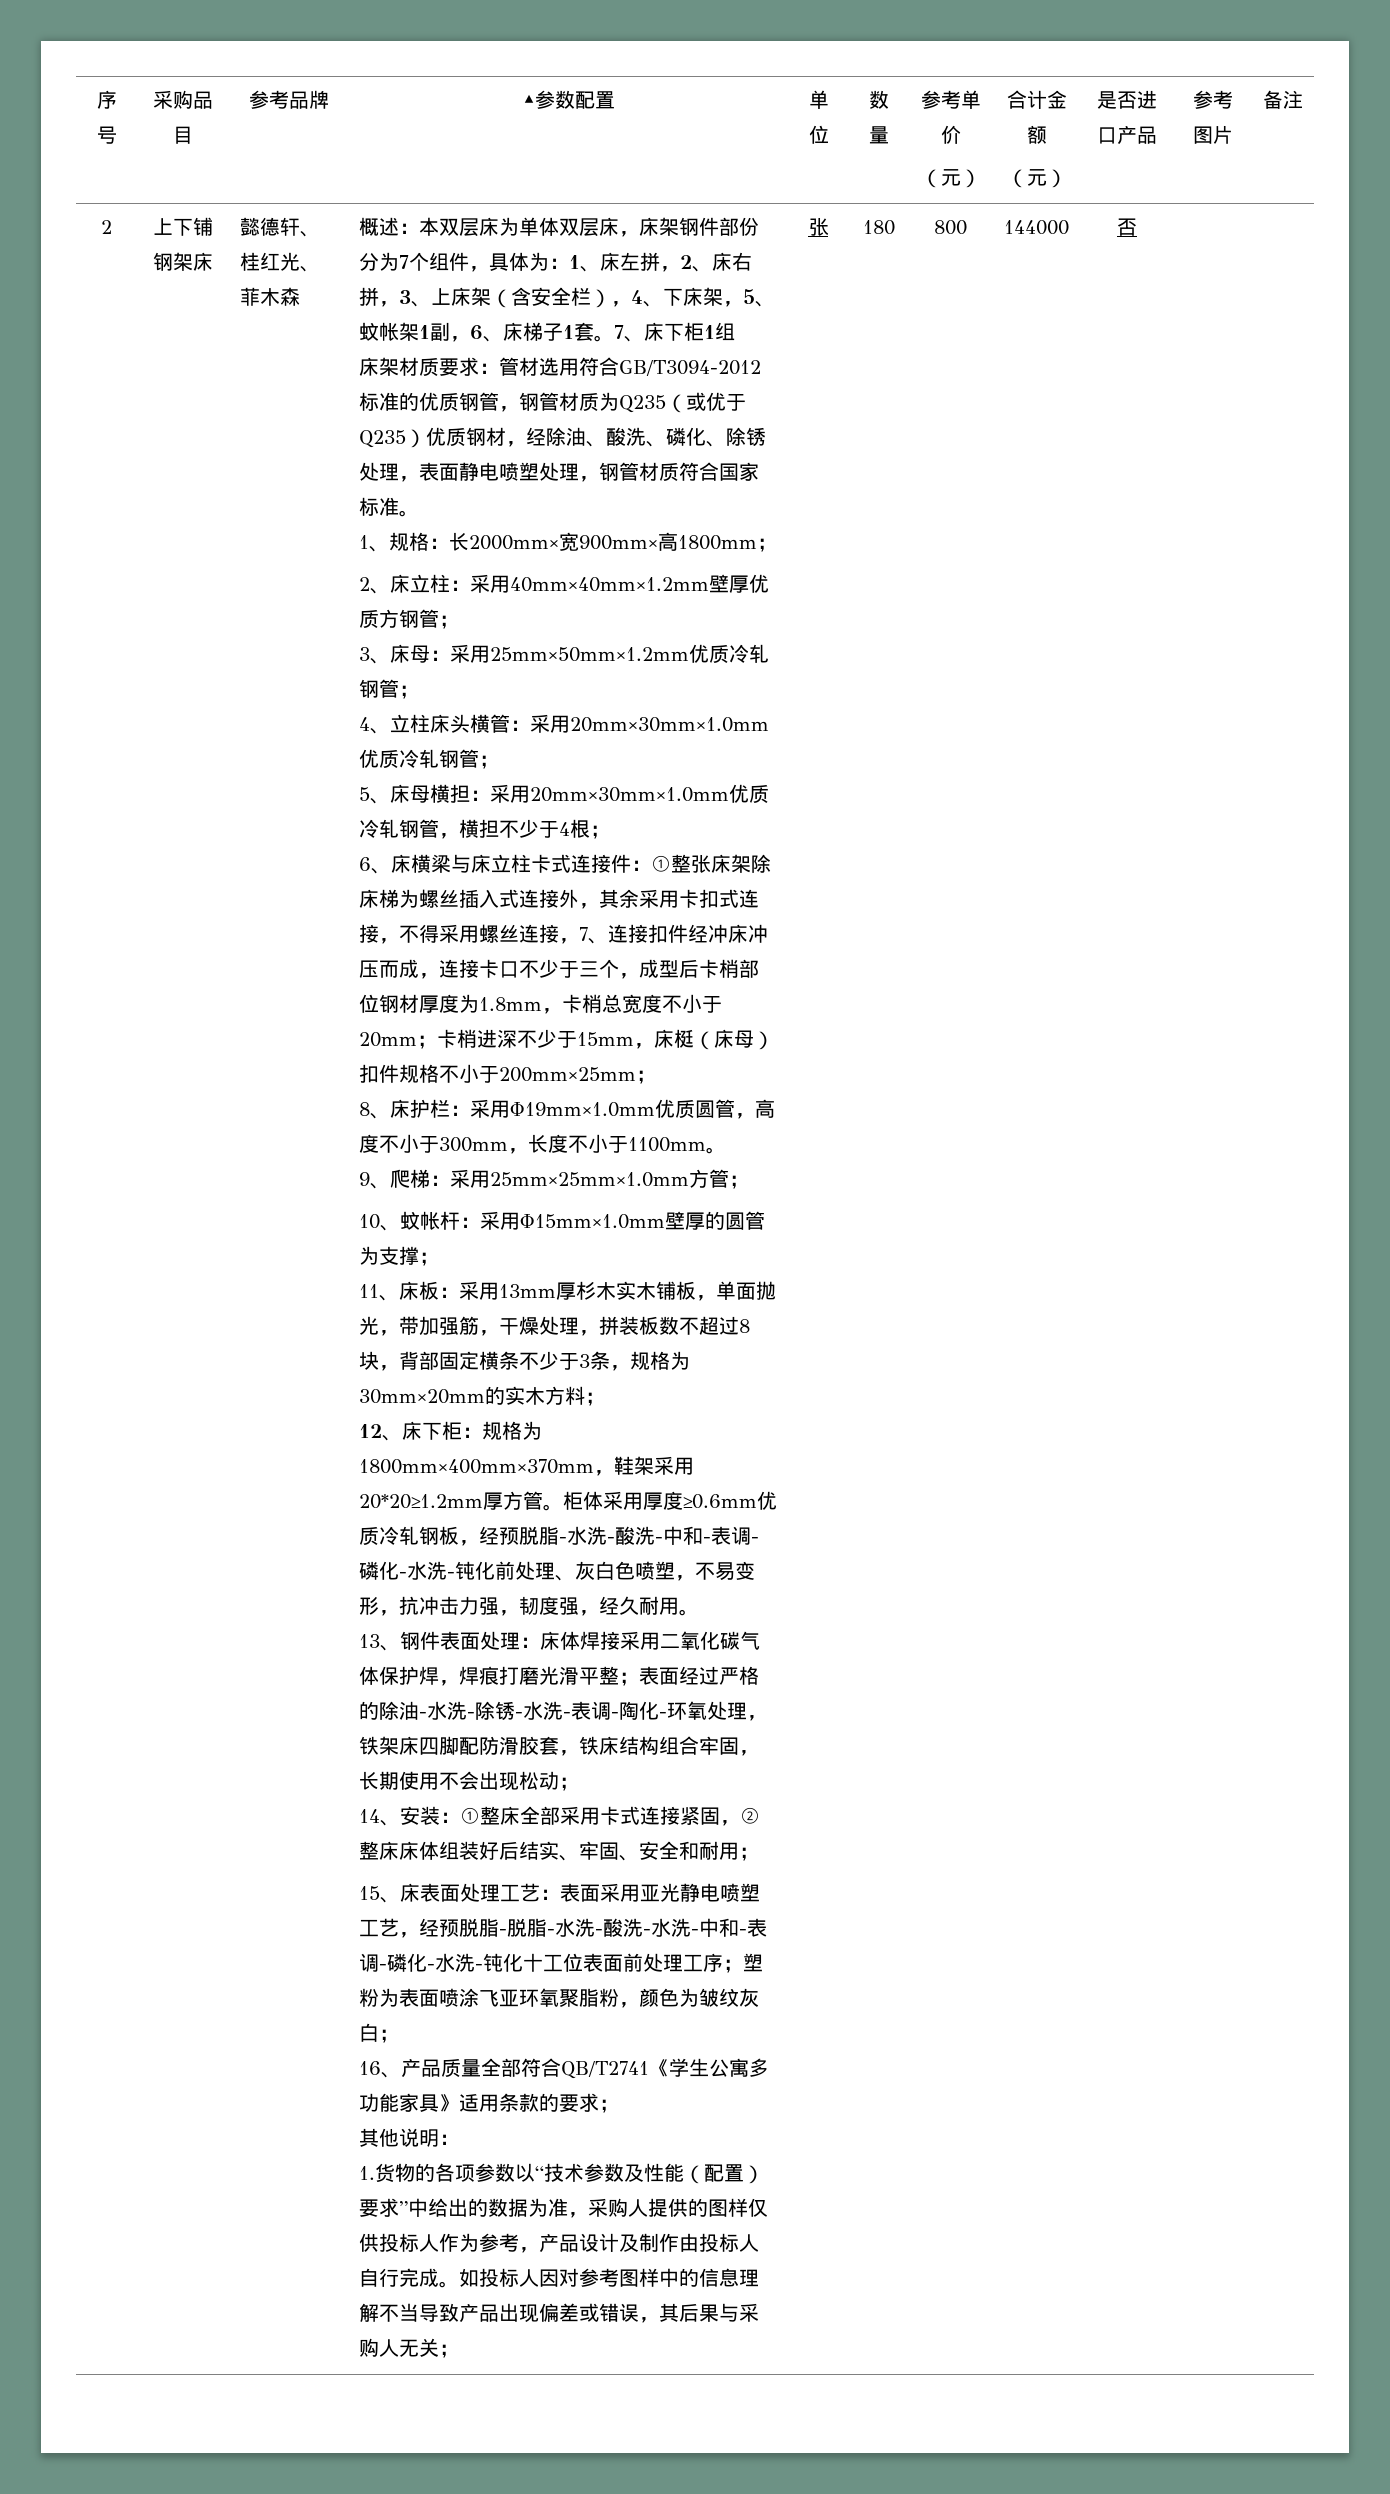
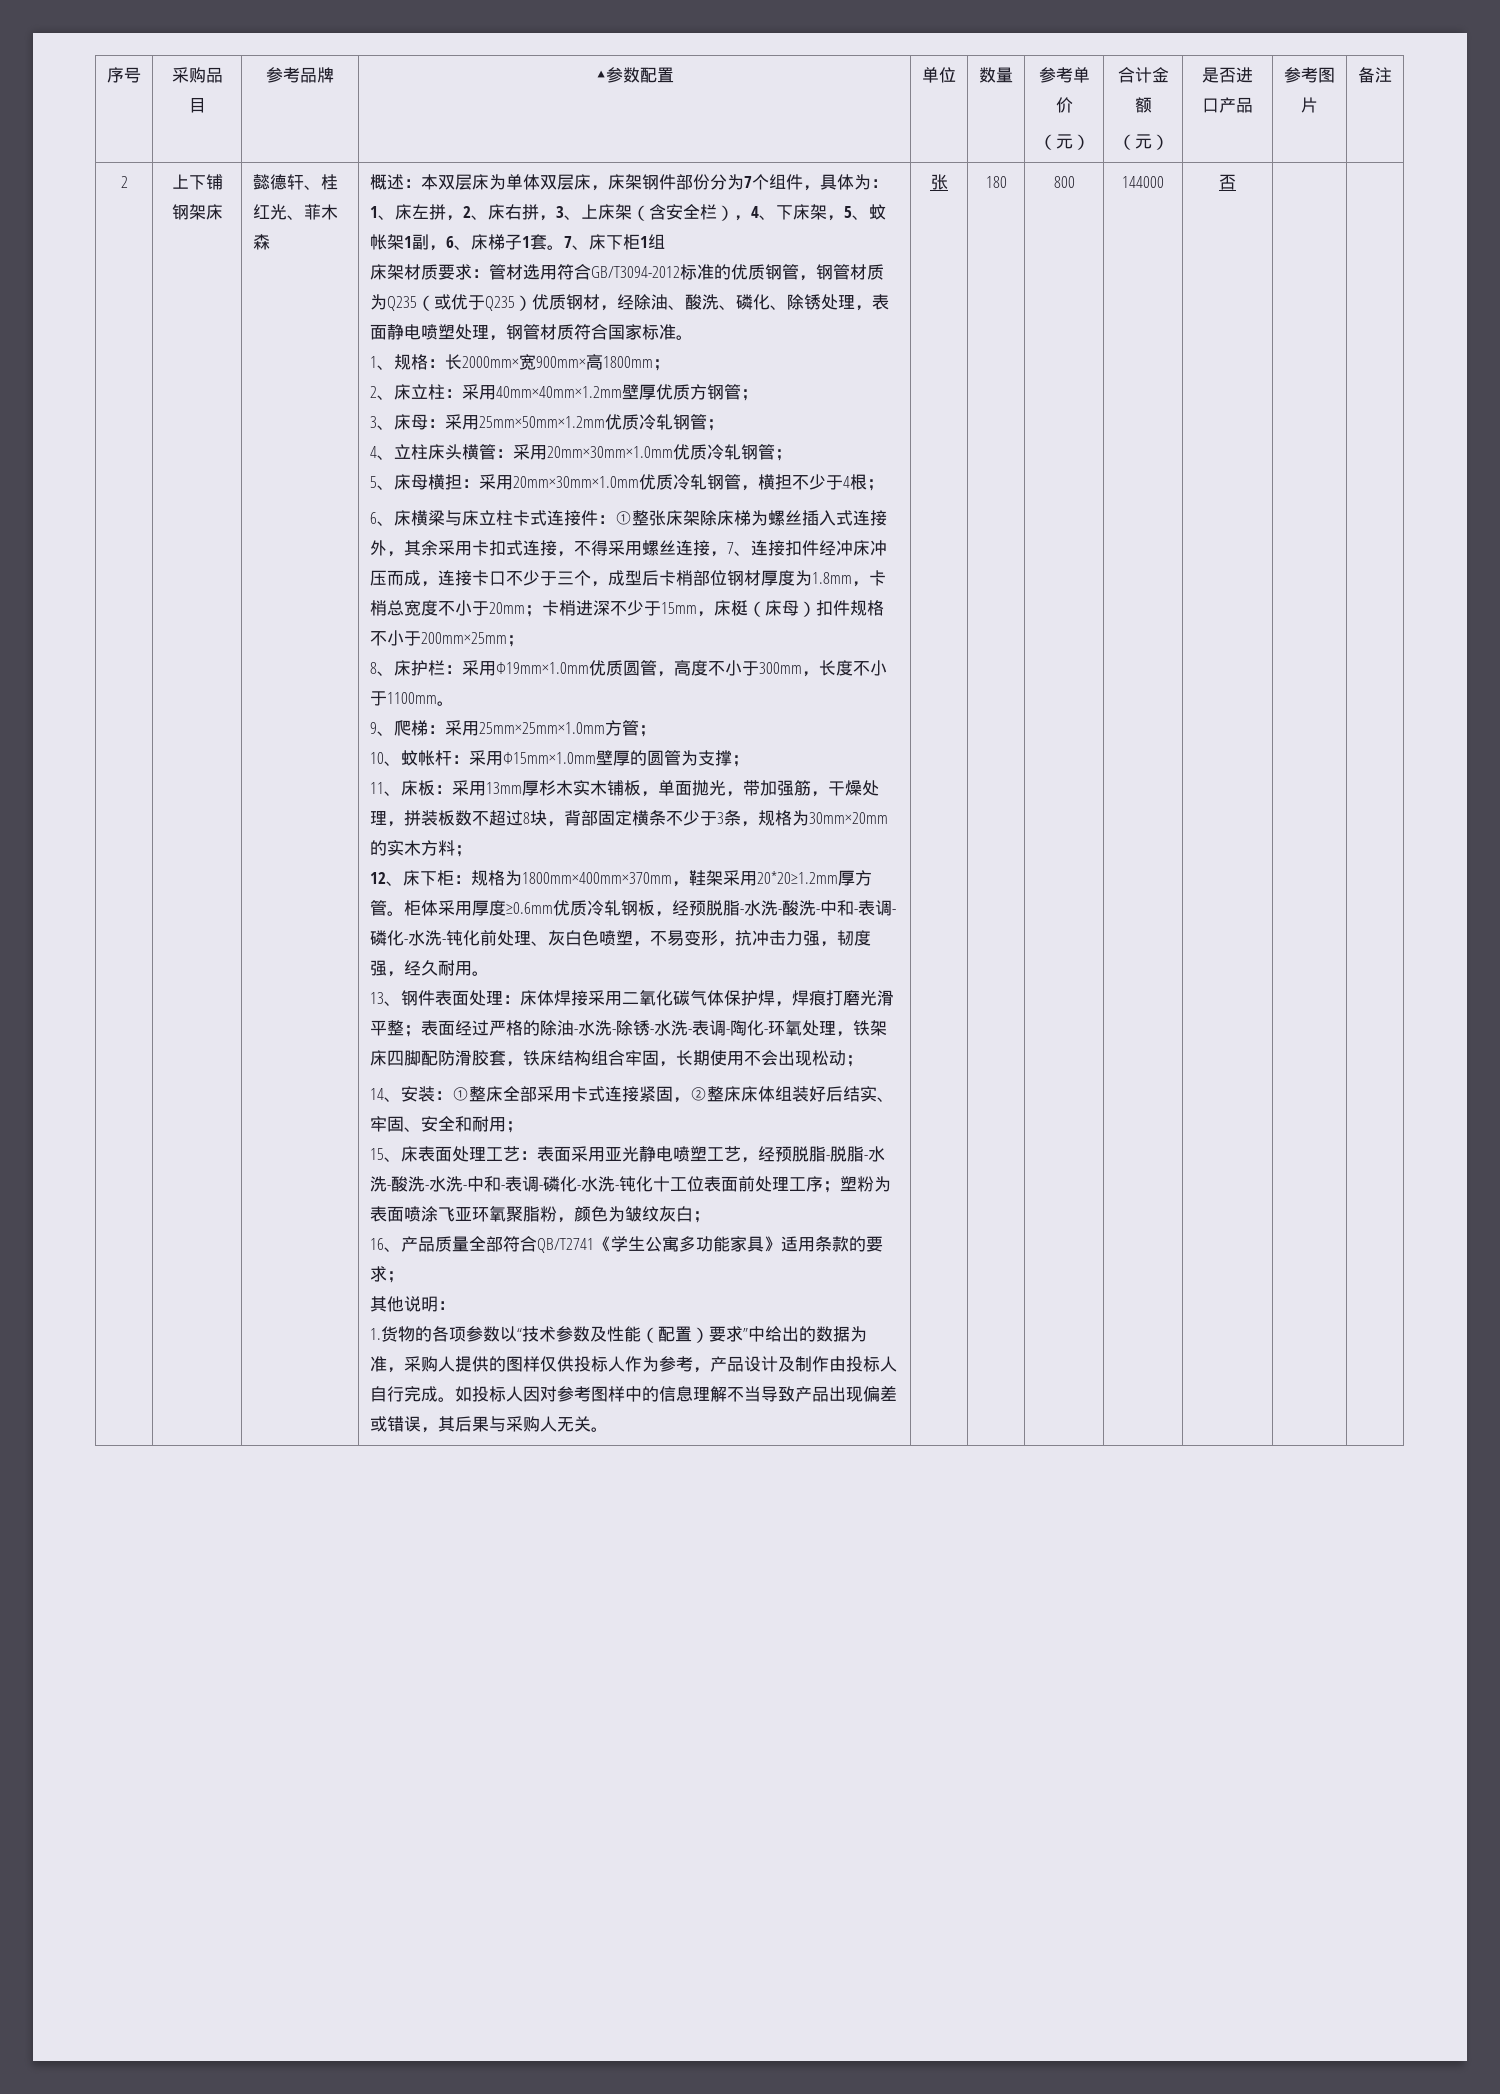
- 如投标人因对参考图样中的信息理解不当导致产品出现偏差或错误，其后果与采购人无关；
+ 如投标人因对参考图样中的信息理解不当导致产品出现偏差或错误，其后果与采购人无关。

